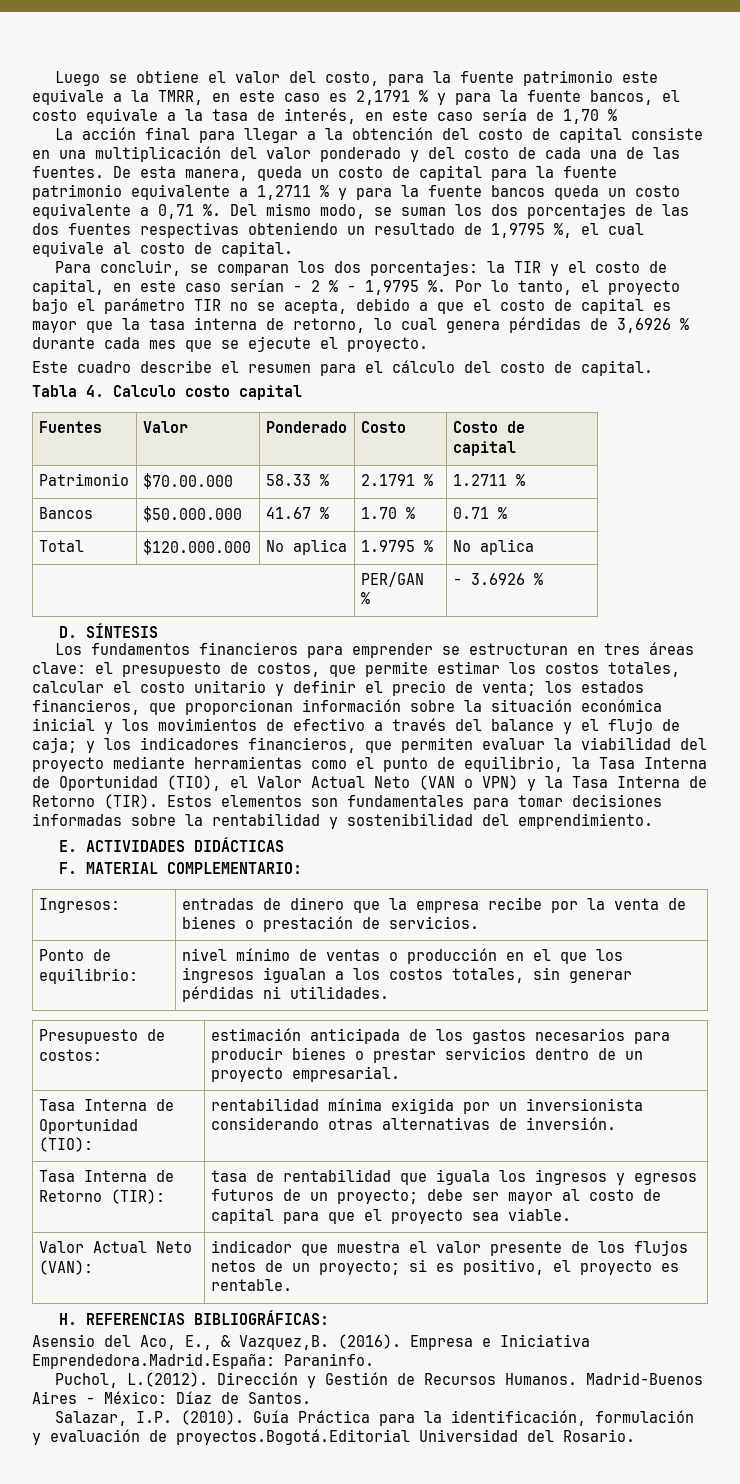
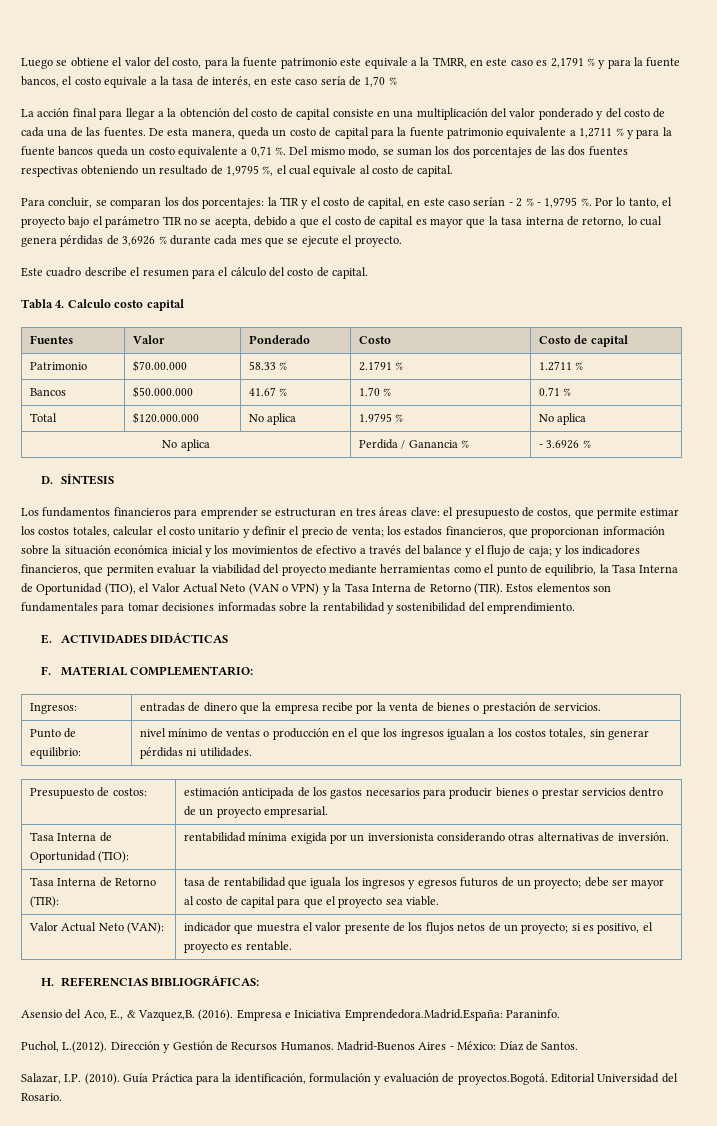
- | PER/GAN % | - 3.6926 %
+ No aplica | Perdida / Ganancia % | - 3.6926 %
- Ponto de equilibrio: | nivel mínimo de ventas o producción en el que los ingresos igualan a los costos totales, sin generar pérdidas ni utilidades.
+ Punto de equilibrio: | nivel mínimo de ventas o producción en el que los ingresos igualan a los costos totales, sin generar pérdidas ni utilidades.
- Guía Práctica para la identificación, formulación y evaluación de proyectos.Bogotá.Editorial Universidad del Rosario.
+ Guía Práctica para la identificación, formulación y evaluación de proyectos.Bogotá. Editorial Universidad del Rosario.

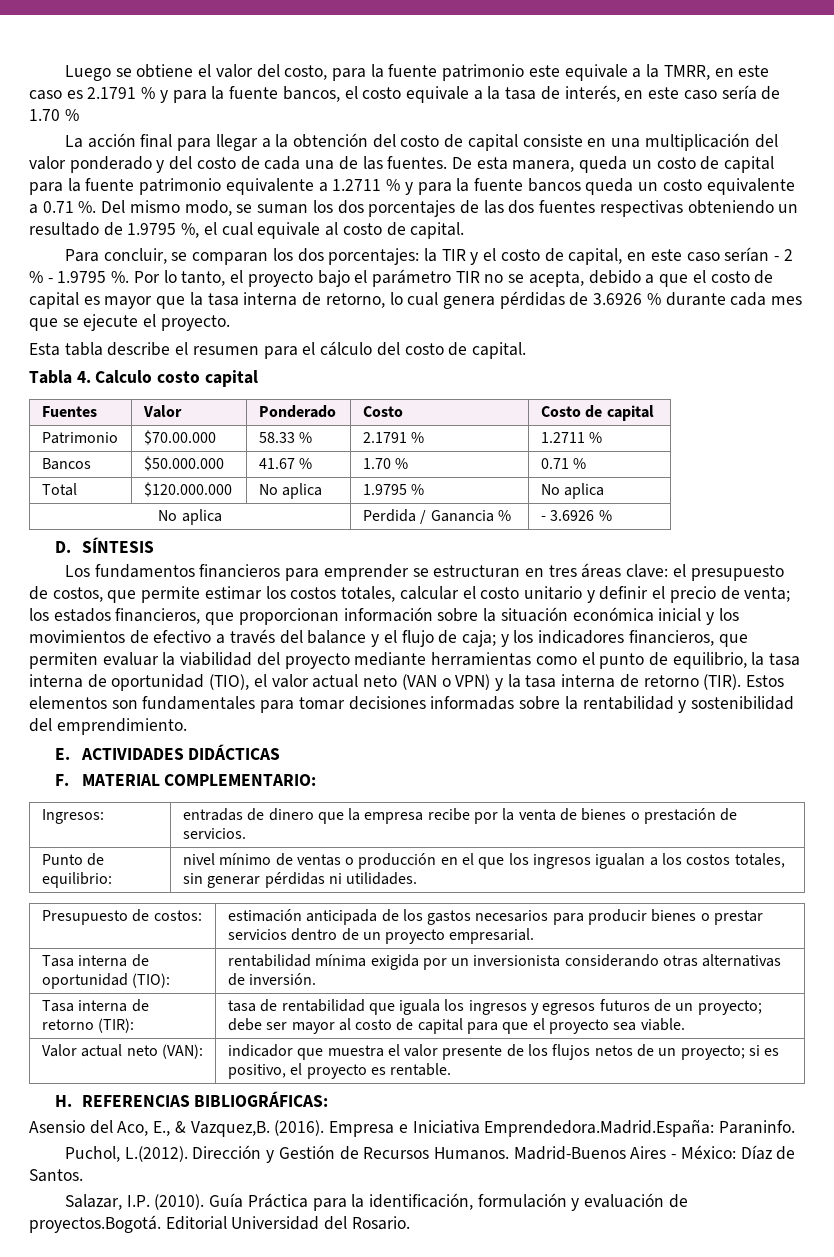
- Luego se obtiene el valor del costo, para la fuente patrimonio este equivale a la TMRR, en este caso es 2,1791 % y para la fuente bancos, el costo equivale a la tasa de interés, en este caso sería de 1,70 %
+ Luego se obtiene el valor del costo, para la fuente patrimonio este equivale a la TMRR, en este caso es 2.1791 % y para la fuente bancos, el costo equivale a la tasa de interés, en este caso sería de 1.70 %
- De esta manera, queda un costo de capital para la fuente patrimonio equivalente a 1,2711 % y para la fuente bancos queda un costo equivalente a 0,71 %.
+ De esta manera, queda un costo de capital para la fuente patrimonio equivalente a 1.2711 % y para la fuente bancos queda un costo equivalente a 0.71 %.
- Del mismo modo, se suman los dos porcentajes de las dos fuentes respectivas obteniendo un resultado de 1,9795 %, el cual equivale al costo de capital.
+ Del mismo modo, se suman los dos porcentajes de las dos fuentes respectivas obteniendo un resultado de 1.9795 %, el cual equivale al costo de capital.
- Para concluir, se comparan los dos porcentajes: la TIR y el costo de capital, en este caso serían - 2 % - 1,9795 %.
+ Para concluir, se comparan los dos porcentajes: la TIR y el costo de capital, en este caso serían - 2 % - 1.9795 %.
- Por lo tanto, el proyecto bajo el parámetro TIR no se acepta, debido a que el costo de capital es mayor que la tasa interna de retorno, lo cual genera pérdidas de 3,6926 % durante cada mes que se ejecute el proyecto.
+ Por lo tanto, el proyecto bajo el parámetro TIR no se acepta, debido a que el costo de capital es mayor que la tasa interna de retorno, lo cual genera pérdidas de 3.6926 % durante cada mes que se ejecute el proyecto.
- Este cuadro describe el resumen para el cálculo del costo de capital.
+ Esta tabla describe el resumen para el cálculo del costo de capital.
- y los indicadores financieros, que permiten evaluar la viabilidad del proyecto mediante herramientas como el punto de equilibrio, la Tasa Interna de Oportunidad (TIO), el Valor Actual Neto (VAN o VPN) y la Tasa Interna de Retorno (TIR).
+ y los indicadores financieros, que permiten evaluar la viabilidad del proyecto mediante herramientas como el punto de equilibrio, la tasa interna de oportunidad (TIO), el valor actual neto (VAN o VPN) y la tasa interna de retorno (TIR).
- Tasa Interna de Oportunidad (TIO): | rentabilidad mínima exigida por un inversionista considerando otras alternativas de inversión.
+ Tasa interna de oportunidad (TIO): | rentabilidad mínima exigida por un inversionista considerando otras alternativas de inversión.
- Tasa Interna de Retorno (TIR): | tasa de rentabilidad que iguala los ingresos y egresos futuros de un proyecto; debe ser mayor al costo de capital para que el proyecto sea viable.
+ Tasa interna de retorno (TIR): | tasa de rentabilidad que iguala los ingresos y egresos futuros de un proyecto; debe ser mayor al costo de capital para que el proyecto sea viable.
- Valor Actual Neto (VAN): | indicador que muestra el valor presente de los flujos netos de un proyecto; si es positivo, el proyecto es rentable.
+ Valor actual neto (VAN): | indicador que muestra el valor presente de los flujos netos de un proyecto; si es positivo, el proyecto es rentable.

